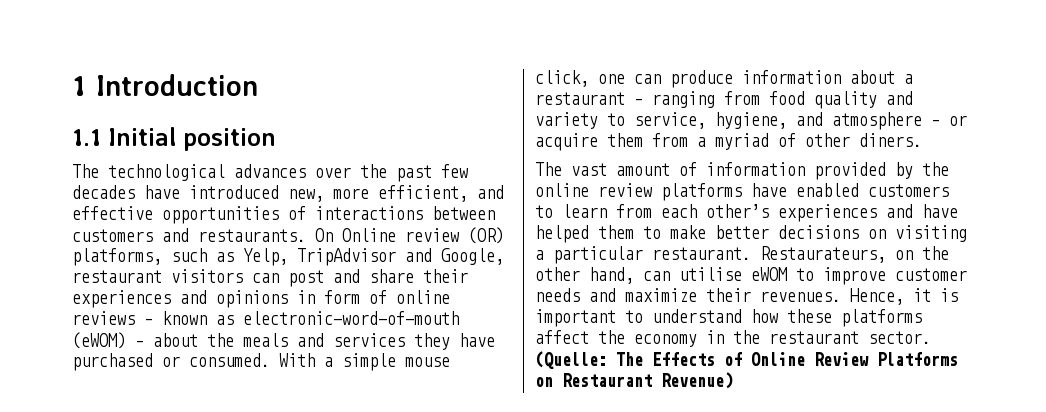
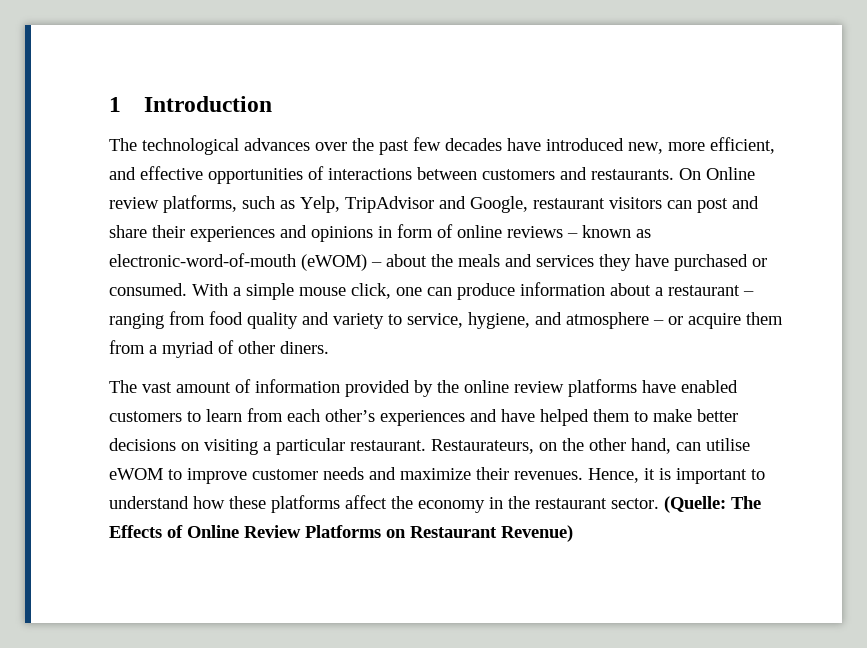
- 1.1 Initial position
- On Online review (OR) platforms, such as Yelp, TripAdvisor and Google, restaurant visitors can post and share their experiences and opinions in form of online reviews – known as electronic-word-of-mouth (eWOM) – about the meals and services they have purchased or consumed.
+ On Online review platforms, such as Yelp, TripAdvisor and Google, restaurant visitors can post and share their experiences and opinions in form of online reviews – known as electronic-word-of-mouth (eWOM) – about the meals and services they have purchased or consumed.

